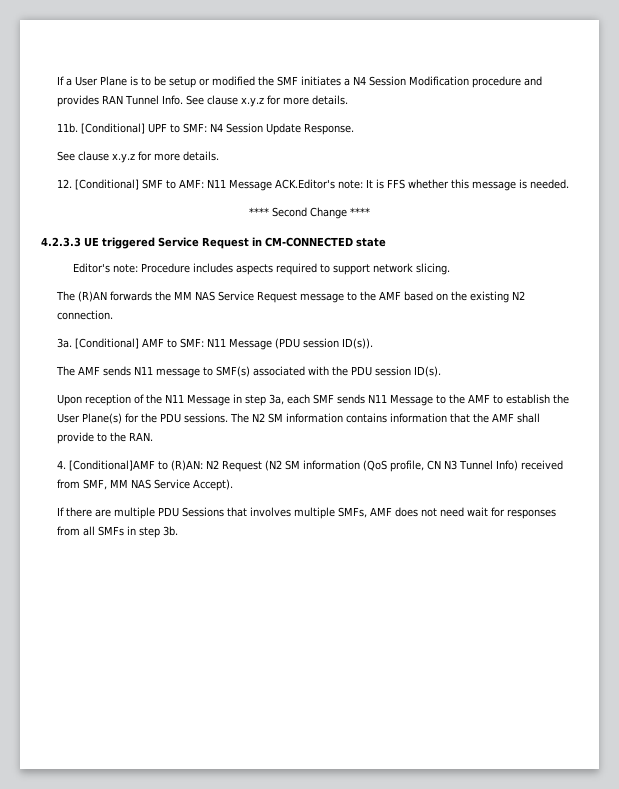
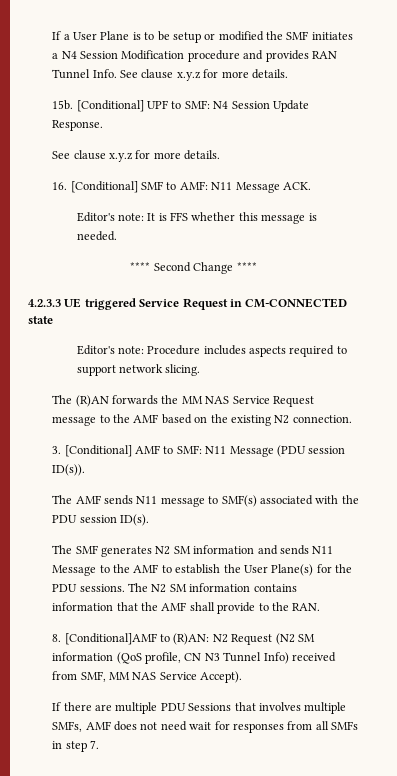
- 11b.
+ 15b.
- 12. [Conditional] SMF to AMF: N11 Message ACK.Editor's note: It is FFS whether this message is needed.
+ 16. [Conditional] SMF to AMF: N11 Message ACK.
+ Editor's note: It is FFS whether this message is needed.
- 3a. [Conditional] AMF to SMF: N11 Message (PDU session ID(s)).
+ 3. [Conditional] AMF to SMF: N11 Message (PDU session ID(s)).
- Upon reception of the N11 Message in step 3a, each SMF sends N11 Message to the AMF to establish the User Plane(s) for the PDU sessions.
+ The SMF generates N2 SM information and sends N11 Message to the AMF to establish the User Plane(s) for the PDU sessions.
- 4. [Conditional]AMF to (R)AN: N2 Request (N2 SM information (QoS profile, CN N3 Tunnel Info) received from SMF, MM NAS Service Accept).
+ 8. [Conditional]AMF to (R)AN: N2 Request (N2 SM information (QoS profile, CN N3 Tunnel Info) received from SMF, MM NAS Service Accept).
- If there are multiple PDU Sessions that involves multiple SMFs, AMF does not need wait for responses from all SMFs in step 3b.
+ If there are multiple PDU Sessions that involves multiple SMFs, AMF does not need wait for responses from all SMFs in step 7.

